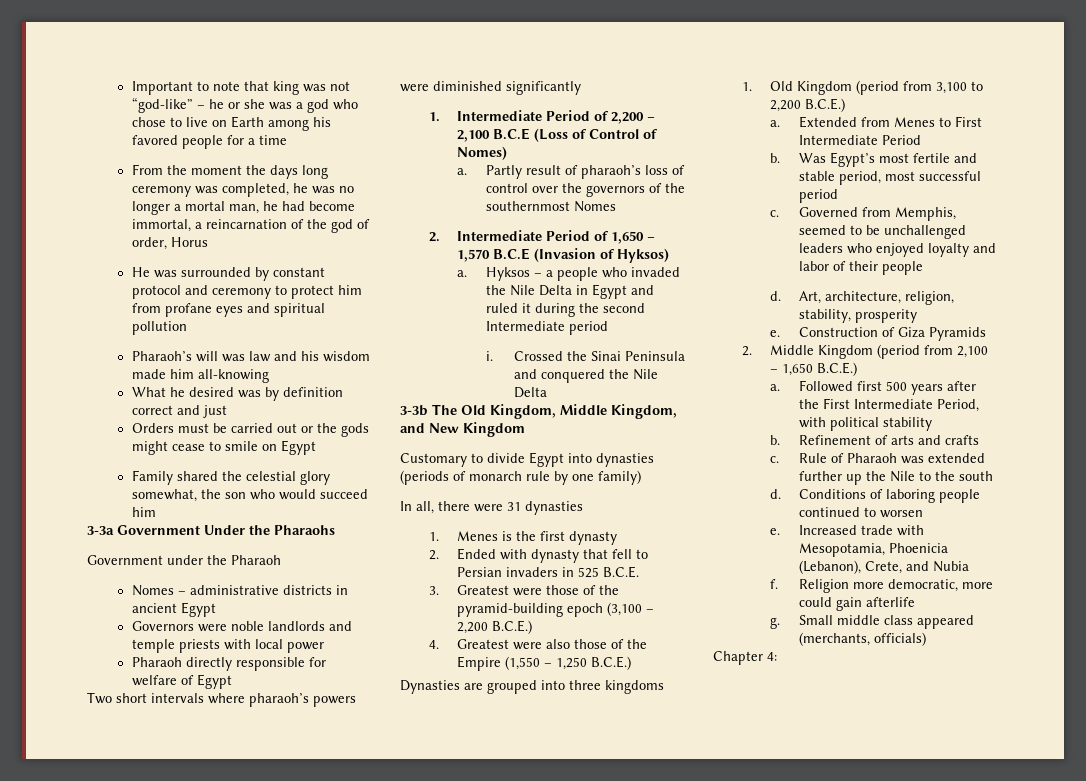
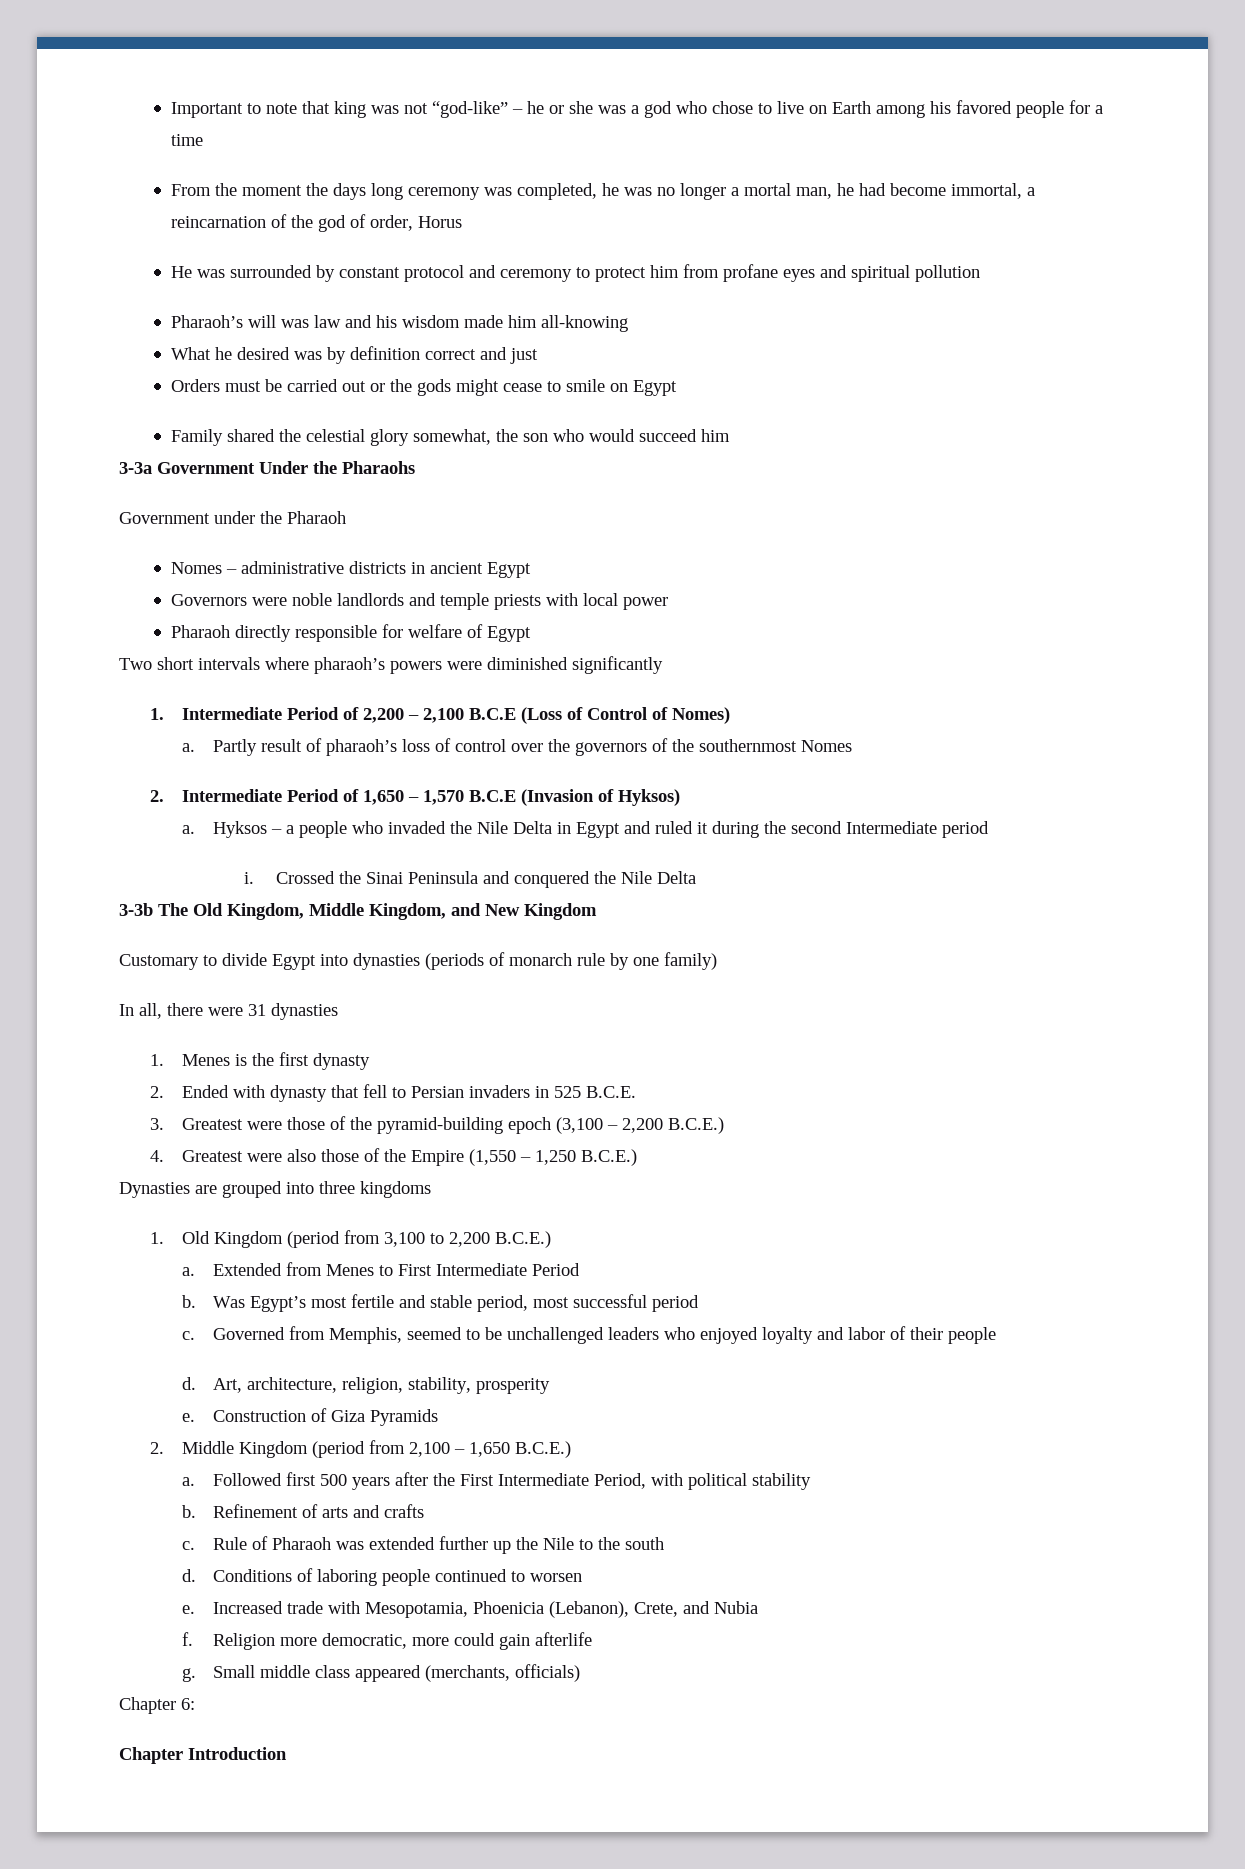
- Chapter 4:
+ Chapter 6:
+ Chapter Introduction

